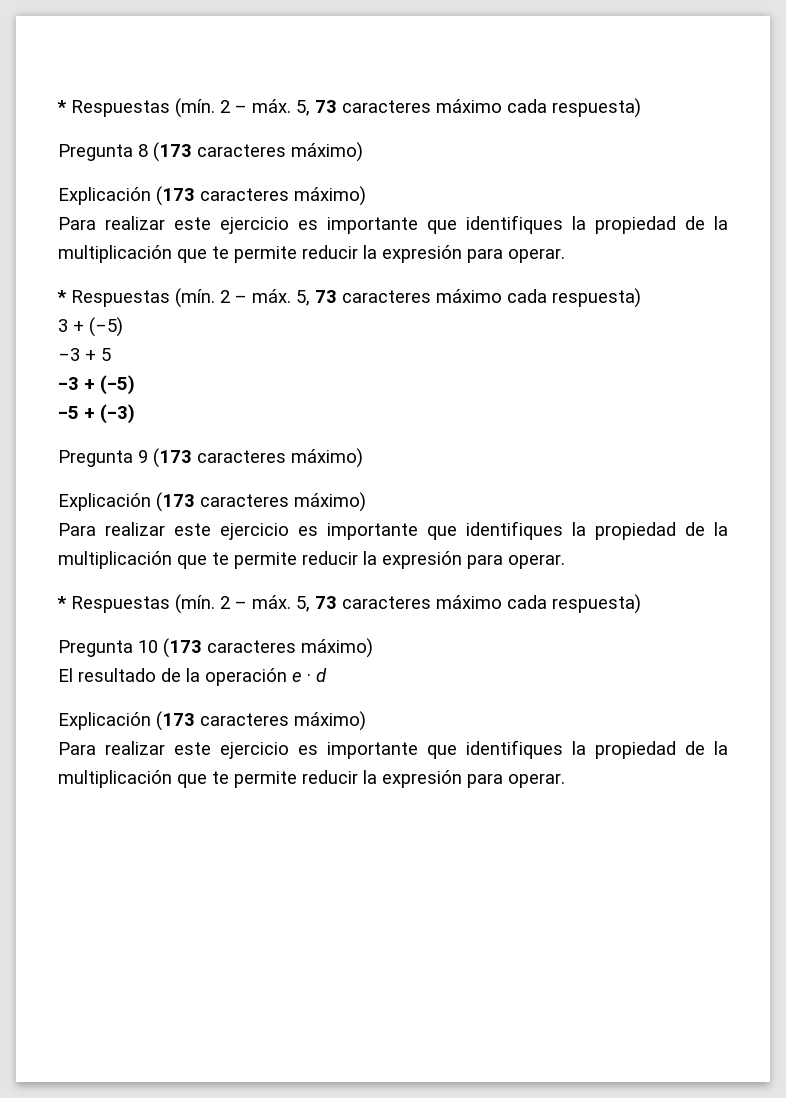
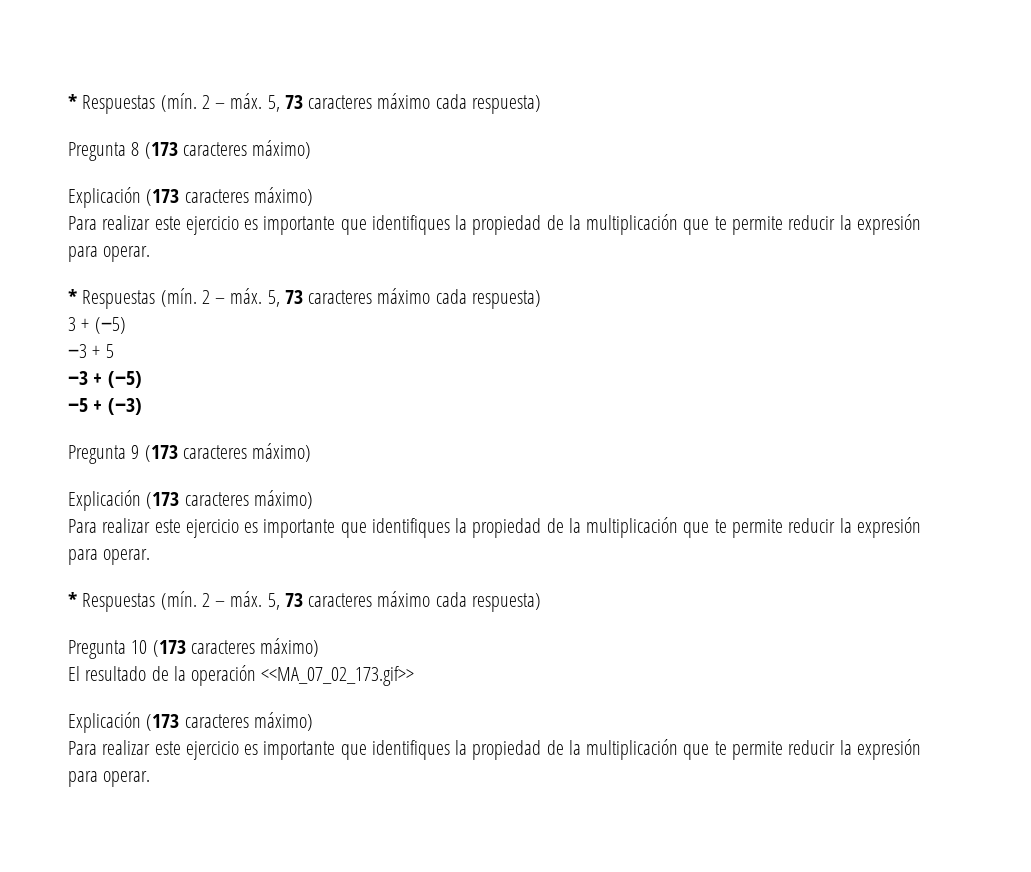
- El resultado de la operación e · d
+ El resultado de la operación <<MA_07_02_173.gif>>

